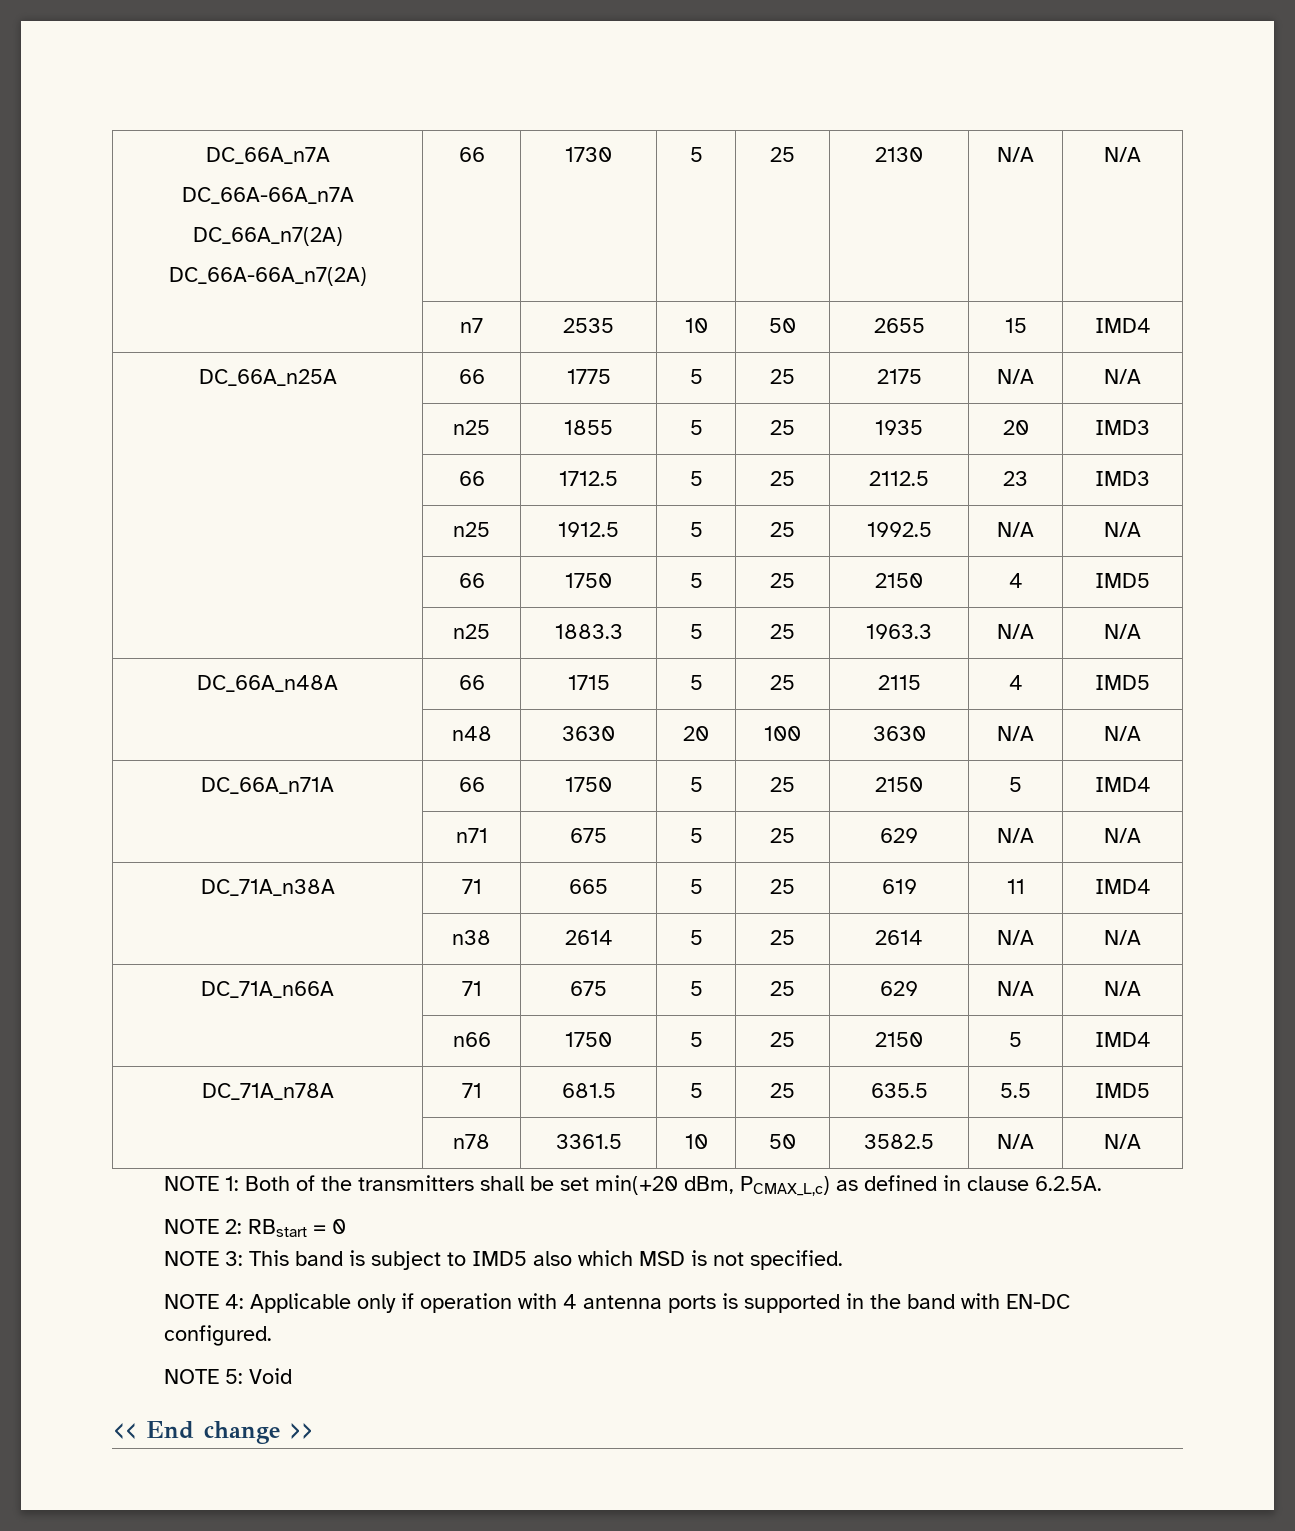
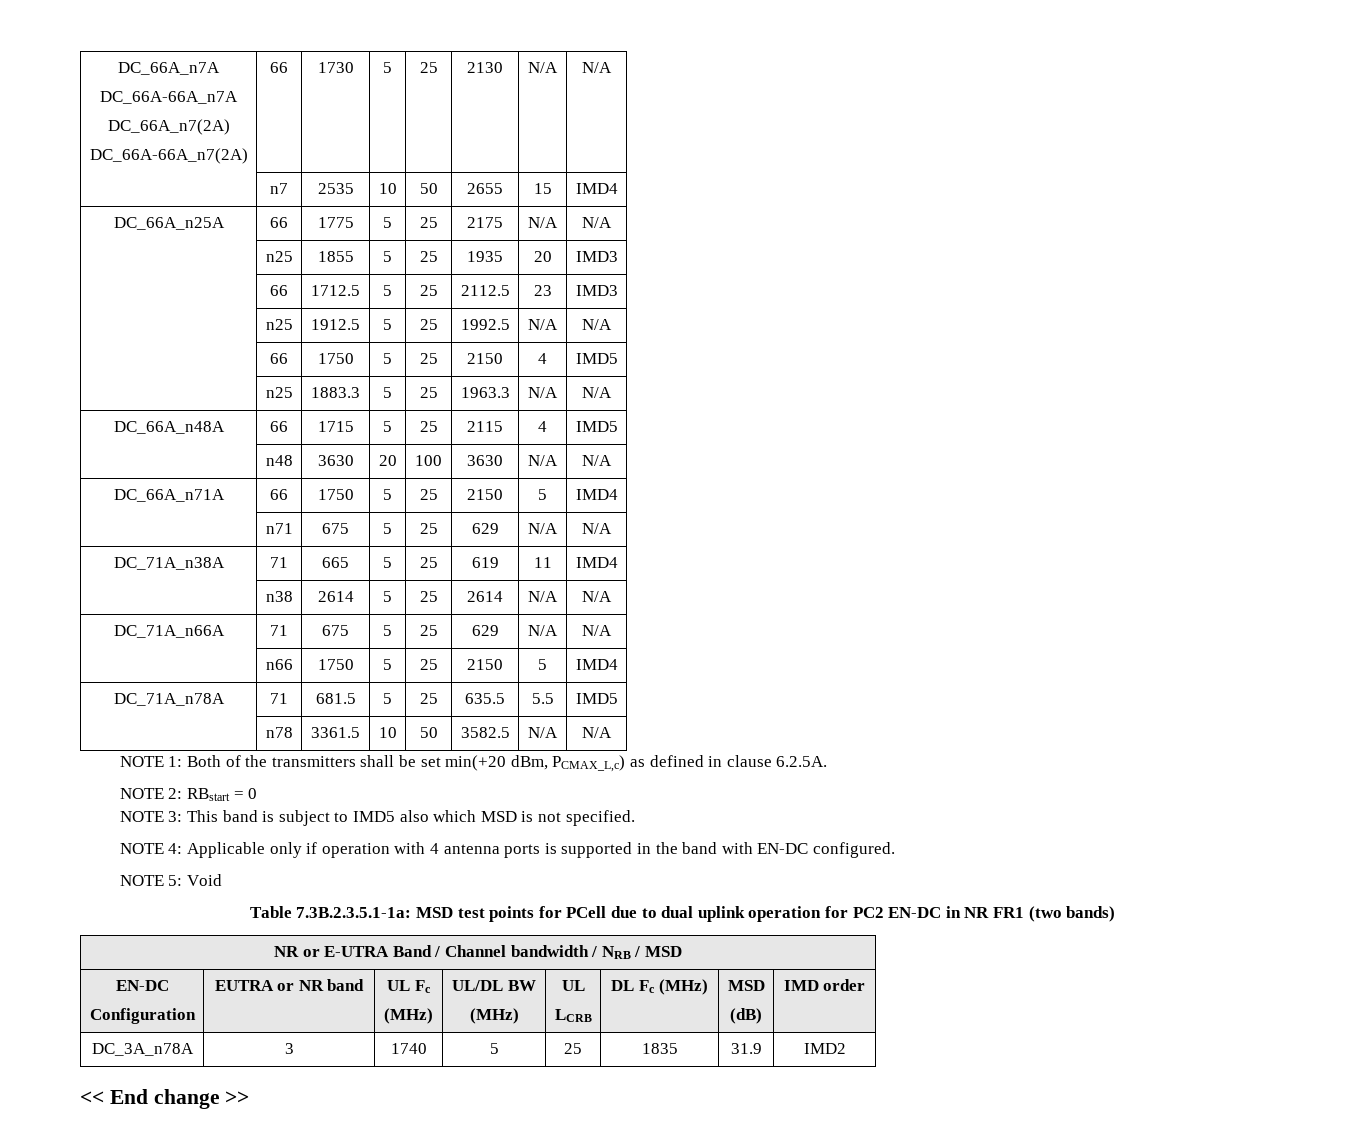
+ Table 7.3B.2.3.5.1-1a: MSD test points for PCell due to dual uplink operation for PC2 EN-DC in NR FR1 (two bands)
+ NR or E-UTRA Band / Channel bandwidth / NRB / MSD
+ EN-DC
+ Configuration | EUTRA or NR band | UL Fc
+ (MHz) | UL/DL BW
+ (MHz) | UL
+ LCRB | DL Fc (MHz) | MSD
+ (dB) | IMD order
+ DC_3A_n78A | 3 | 1740 | 5 | 25 | 1835 | 31.9 | IMD2

